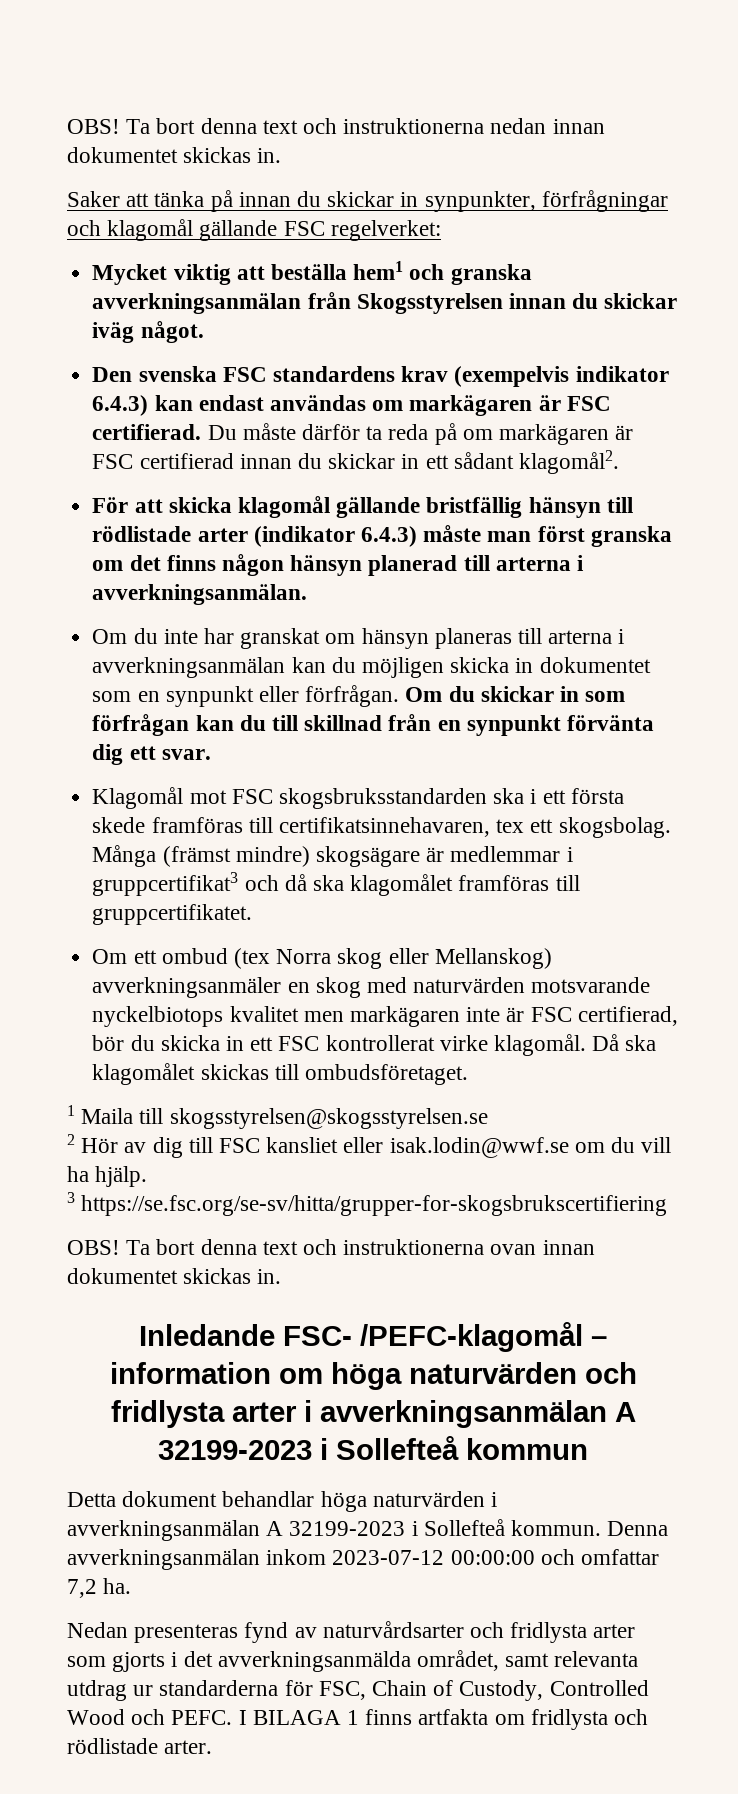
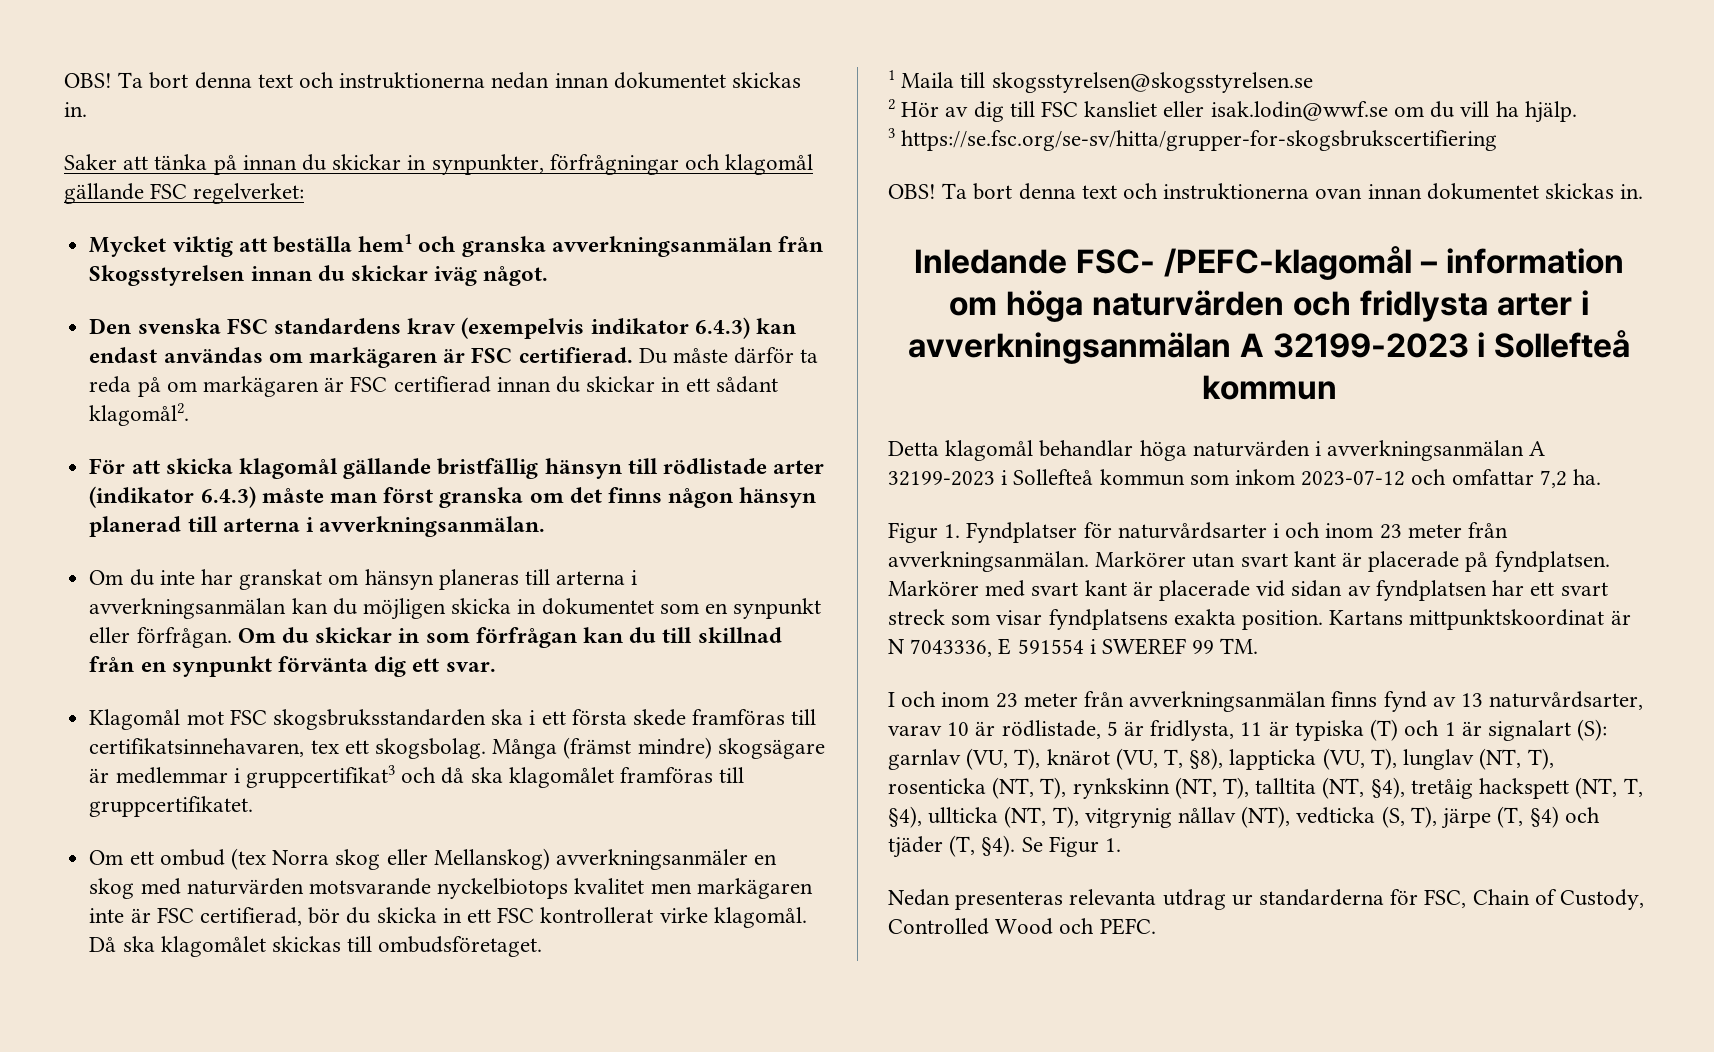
- Detta dokument behandlar höga naturvärden i avverkningsanmälan A 32199-2023 i Sollefteå kommun. Denna avverkningsanmälan inkom 2023-07-12 00:00:00 och omfattar 7,2 ha.
+ Detta klagomål behandlar höga naturvärden i avverkningsanmälan A 32199-2023 i Sollefteå kommun som inkom 2023-07-12 och omfattar 7,2 ha.
- Nedan presenteras fynd av naturvårdsarter och fridlysta arter som gjorts i det avverkningsanmälda området, samt relevanta utdrag ur standarderna för FSC, Chain of Custody, Controlled Wood och PEFC. I BILAGA 1 finns artfakta om fridlysta och rödlistade arter.
+ Figur 1. Fyndplatser för naturvårdsarter i och inom 23 meter från avverkningsanmälan. Markörer utan svart kant är placerade på fyndplatsen. Markörer med svart kant är placerade vid sidan av fyndplatsen har ett svart streck som visar fyndplatsens exakta position. Kartans mittpunktskoordinat är N 7043336, E 591554 i SWEREF 99 TM.
+ I och inom 23 meter från avverkningsanmälan finns fynd av 13 naturvårdsarter, varav 10 är rödlistade, 5 är fridlysta, 11 är typiska (T) och 1 är signalart (S): garnlav (VU, T), knärot (VU, T, §8), lappticka (VU, T), lunglav (NT, T), rosenticka (NT, T), rynkskinn (NT, T), talltita (NT, §4), tretåig hackspett (NT, T, §4), ullticka (NT, T), vitgrynig nållav (NT), vedticka (S, T), järpe (T, §4) och tjäder (T, §4). Se Figur 1.
+ Nedan presenteras relevanta utdrag ur standarderna för FSC, Chain of Custody, Controlled Wood och PEFC.

